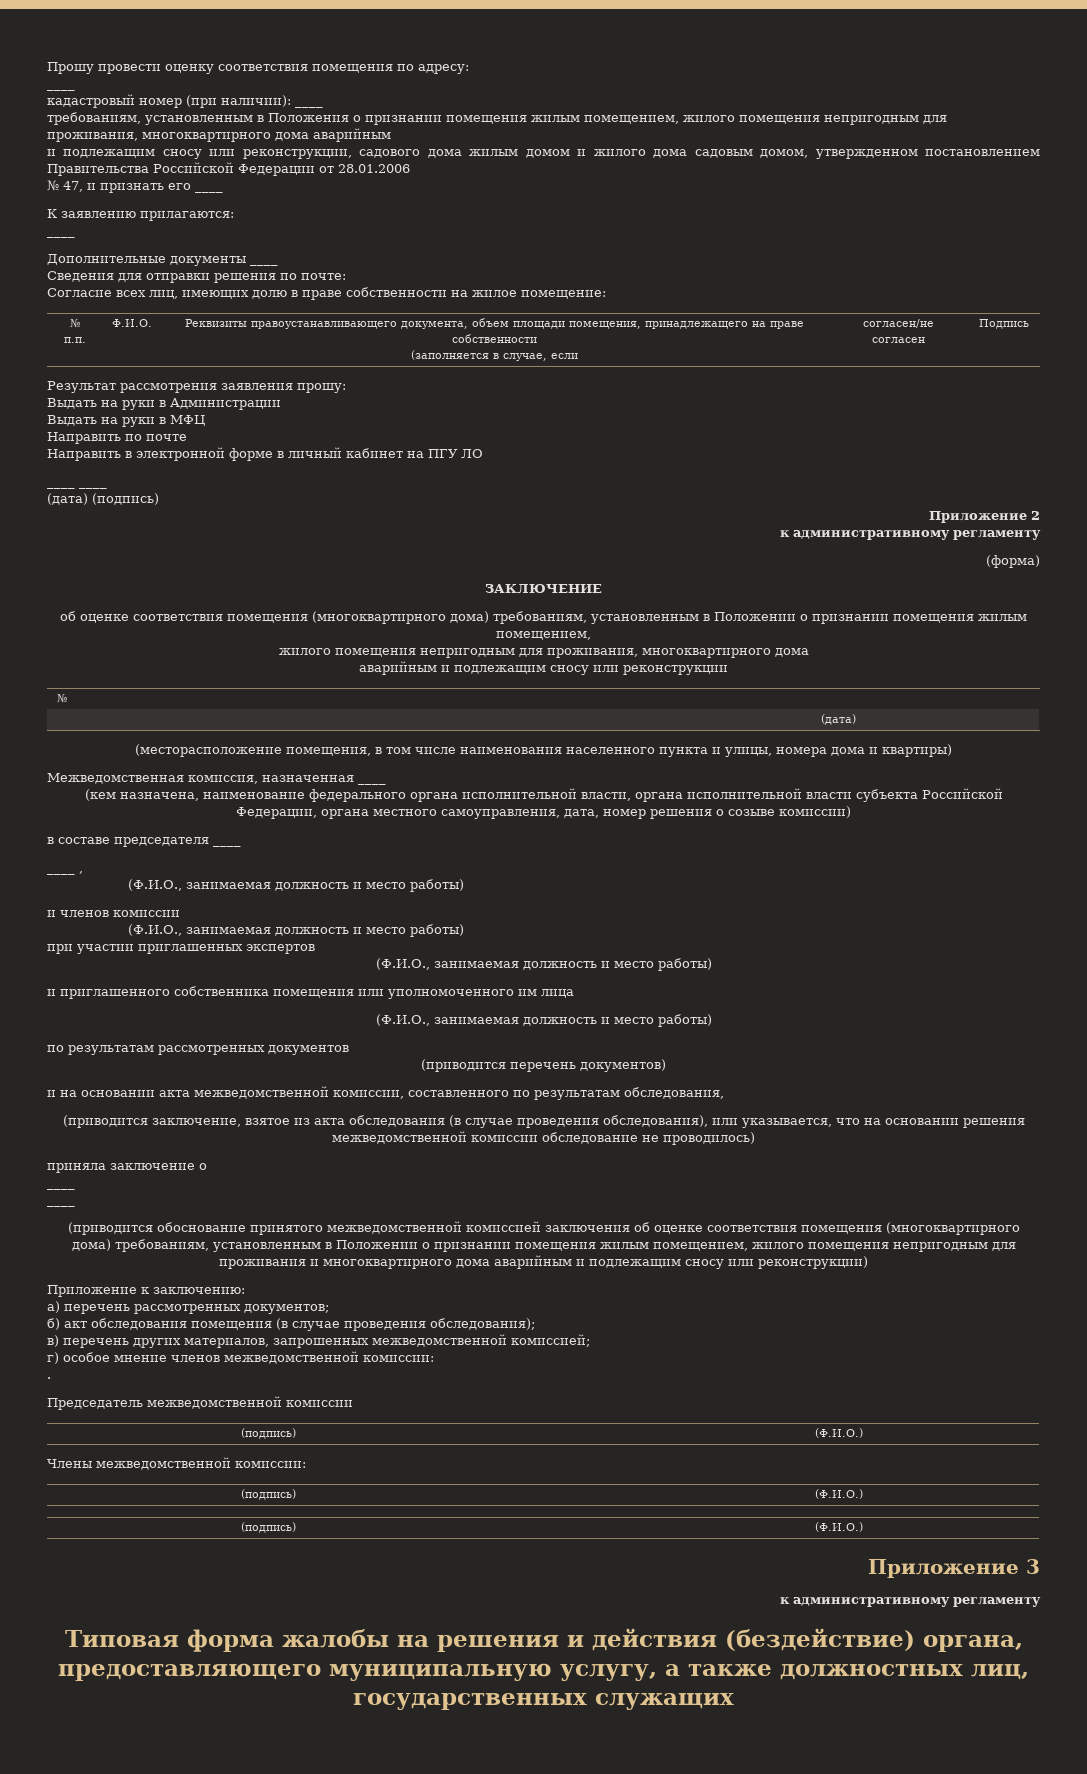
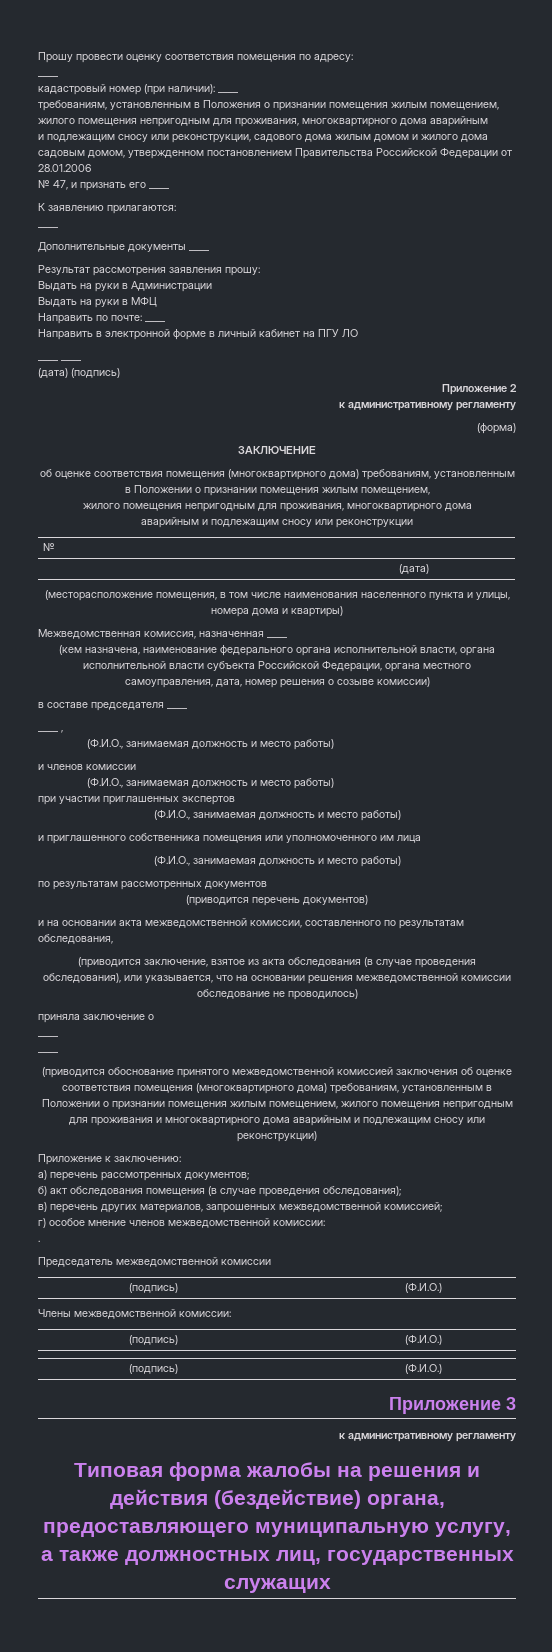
- Сведения для отправки решения по почте:
- Согласие всех лиц, имеющих долю в праве собственности на жилое помещение:
- № п.п. | Ф.И.О. | Реквизиты правоустанавливающего документа, объем площади помещения, принадлежащего на праве собственности
- (заполняется в случае, если | согласен/не согласен | Подпись
- Направить по почте
+ Направить по почте: ____

